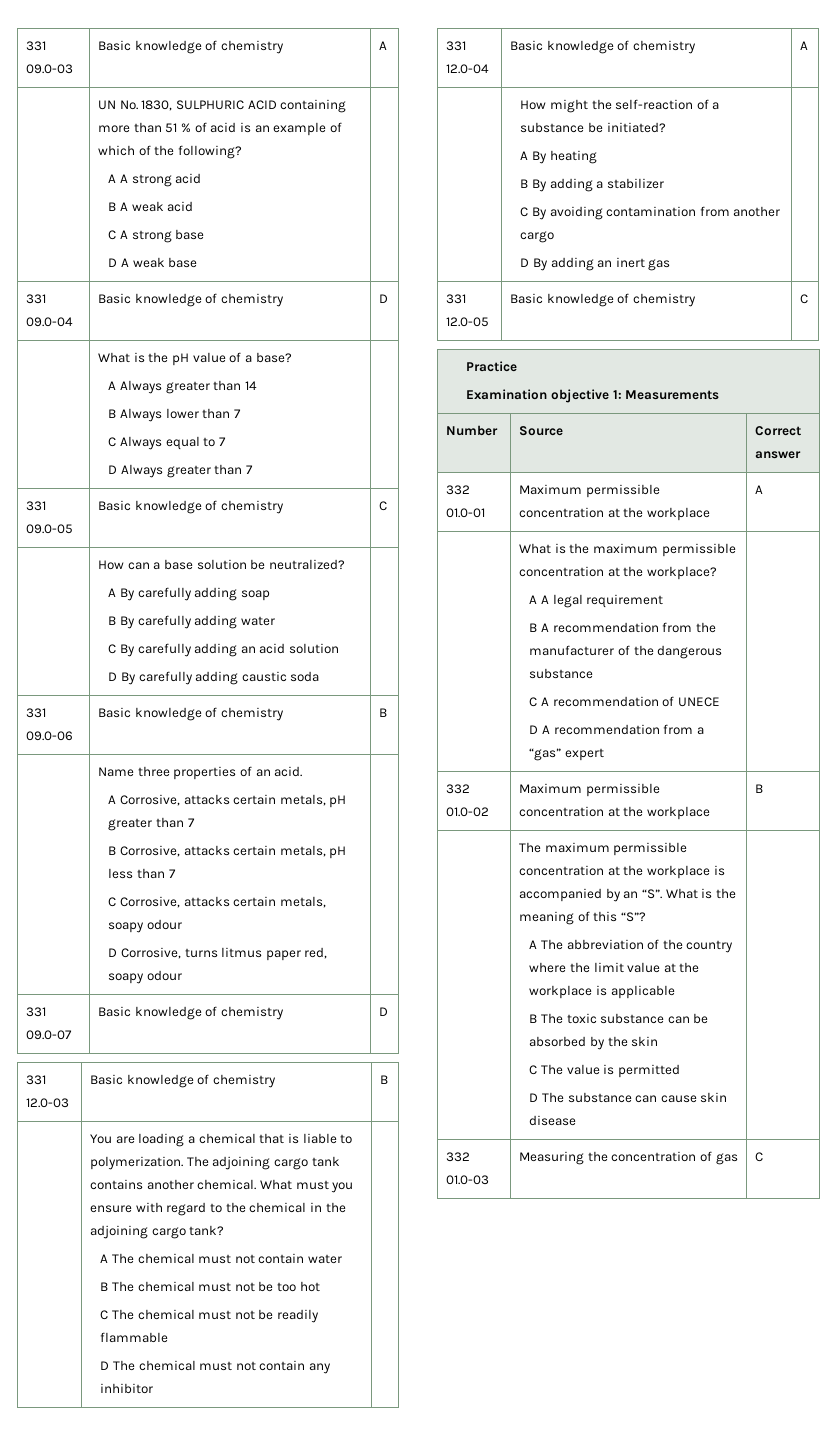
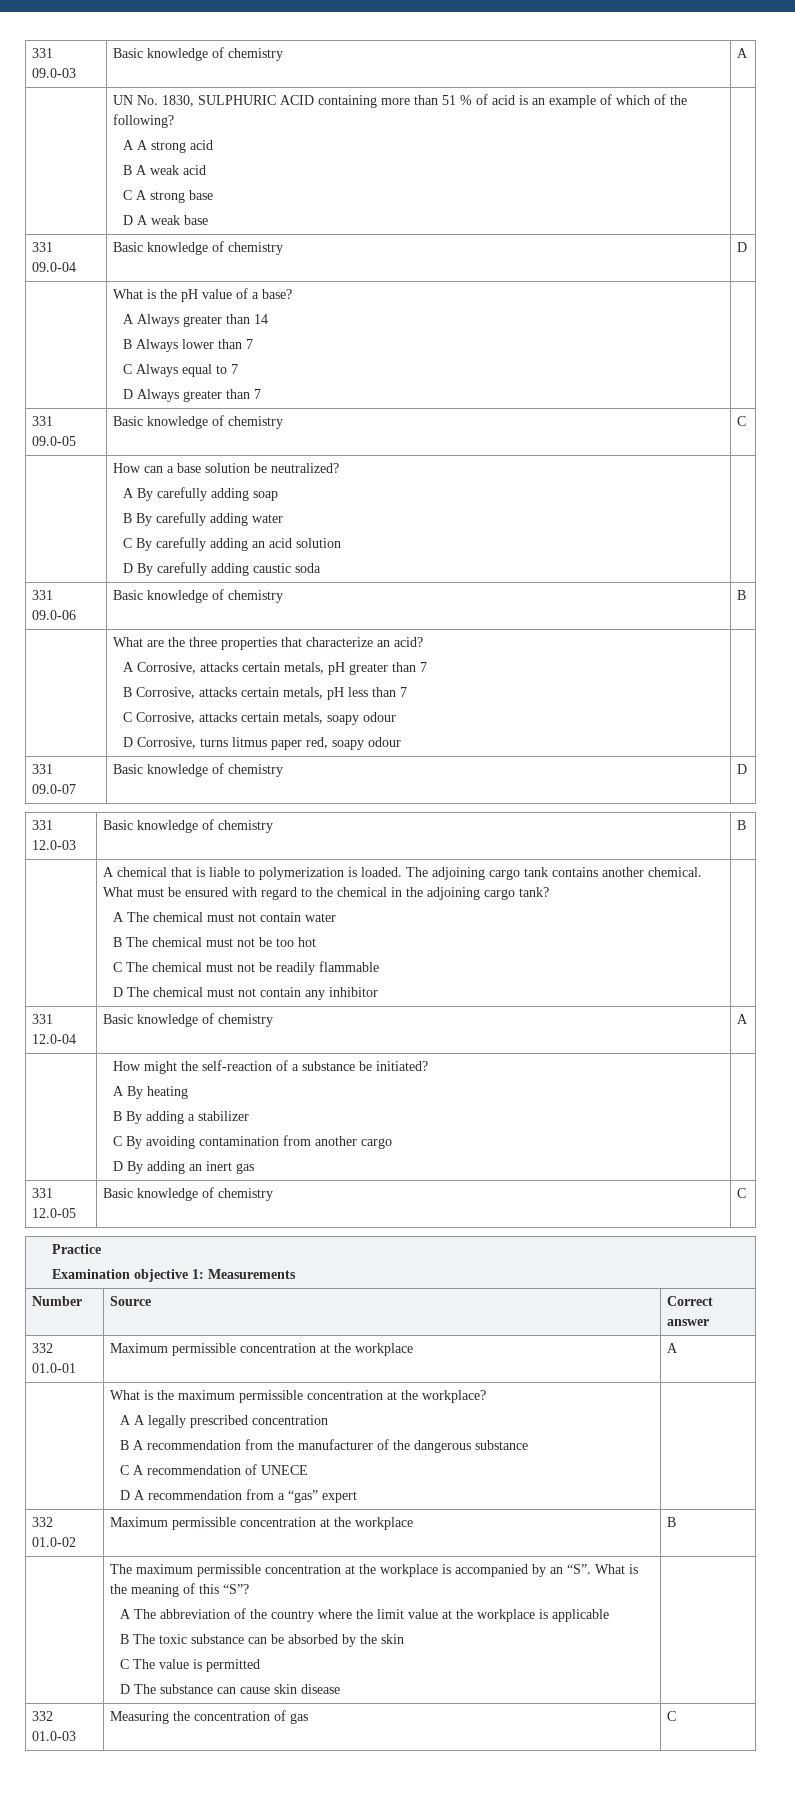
- Name three properties of an acid.
+ What are the three properties that characterize an acid?
- You are loading a chemical that is liable to polymerization.
+ A chemical that is liable to polymerization is loaded.
- What must you ensure with regard to the chemical in the adjoining cargo tank?
+ What must be ensured with regard to the chemical in the adjoining cargo tank?
  | What is the maximum permissible concentration at the workplace?
- A A legal requirement
+ A A legally prescribed concentration

